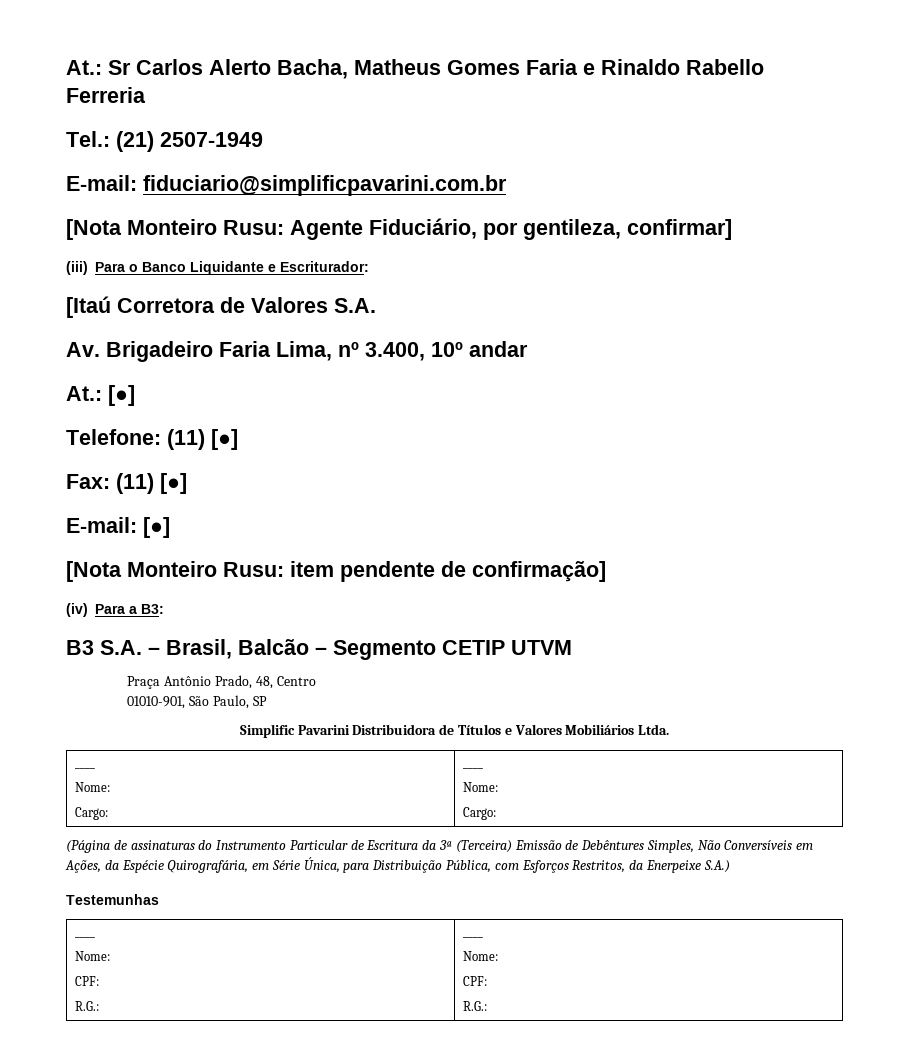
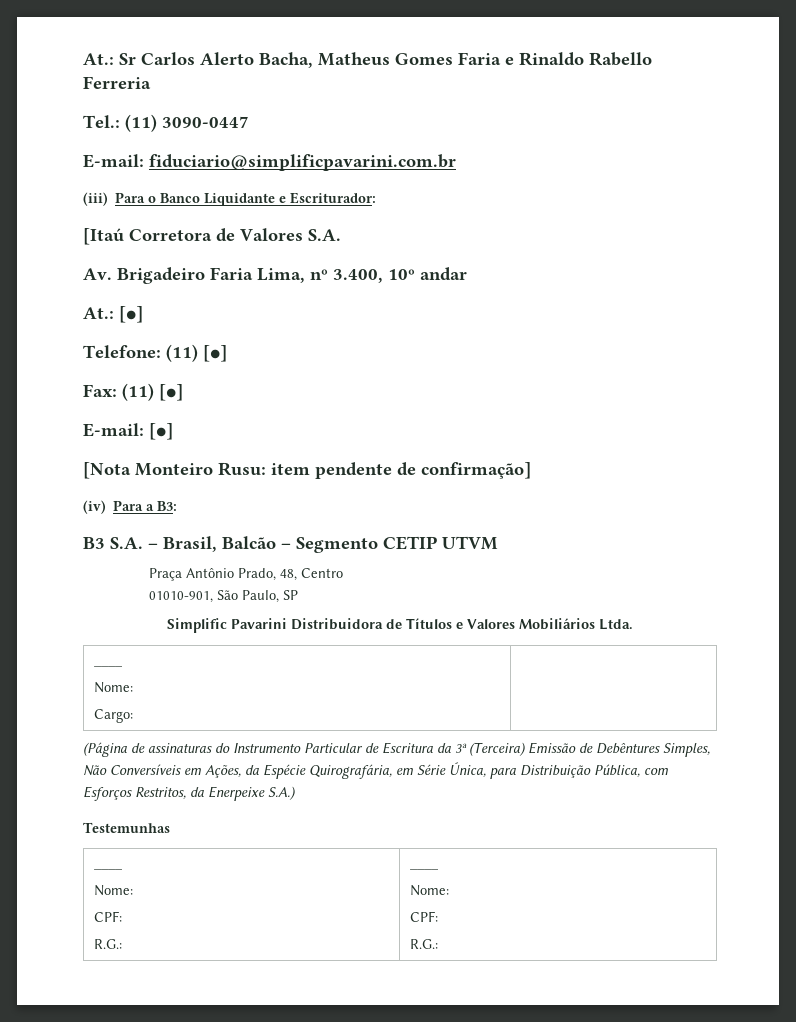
- Tel.: (21) 2507-1949
+ Tel.: (11) 3090-0447
- [Nota Monteiro Rusu: Agente Fiduciário, por gentileza, confirmar]
  Simplific Pavarini Distribuidora de Títulos e Valores Mobiliários Ltda.
  ____
  Nome:
- Cargo: | ____
- Nome:
- Cargo:
+ Cargo: |

